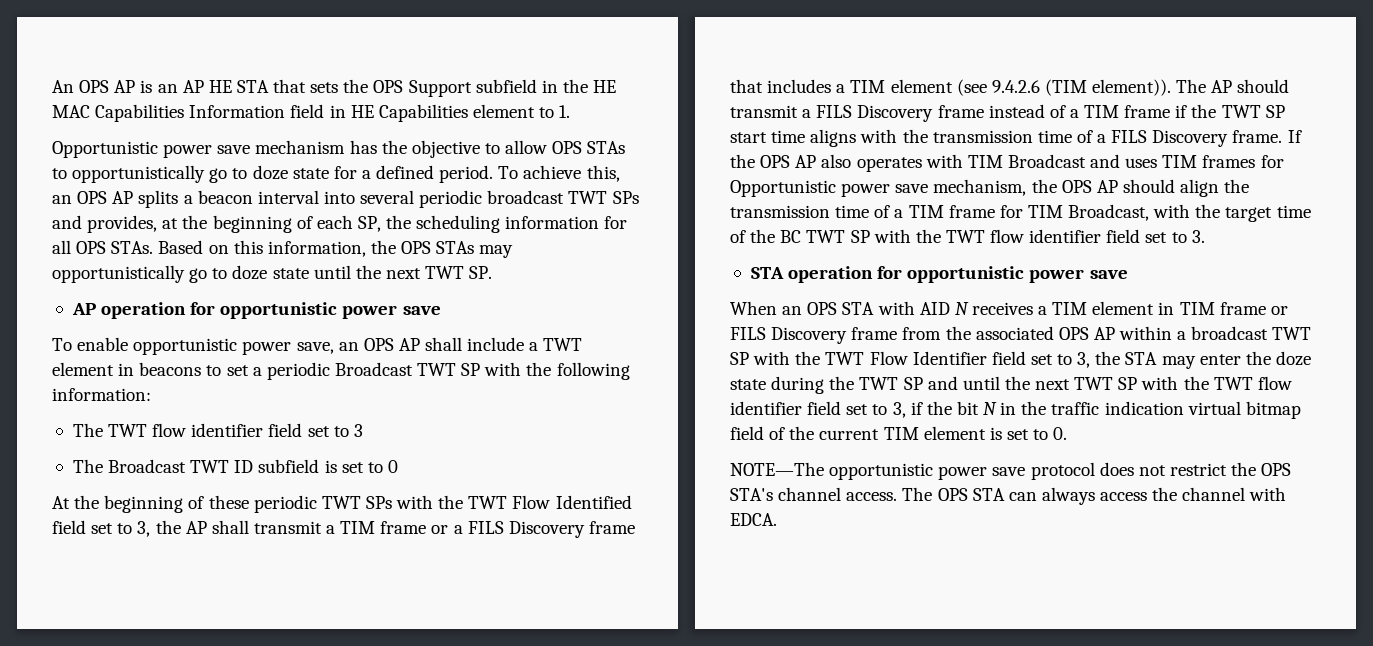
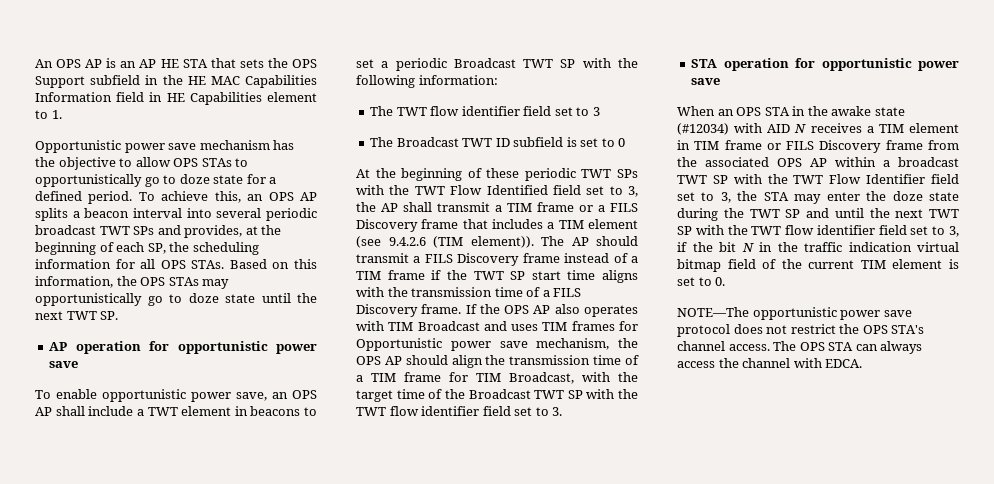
- If the OPS AP also operates with TIM Broadcast and uses TIM frames for Opportunistic power save mechanism, the OPS AP should align the transmission time of a TIM frame for TIM Broadcast, with the target time of the BC TWT SP with the TWT flow identifier field set to 3.
+ If the OPS AP also operates with TIM Broadcast and uses TIM frames for Opportunistic power save mechanism, the OPS AP should align the transmission time of a TIM frame for TIM Broadcast, with the target time of the Broadcast TWT SP with the TWT flow identifier field set to 3.
- When an OPS STA with AID N receives a TIM element in TIM frame or FILS Discovery frame from the associated OPS AP within a broadcast TWT SP with the TWT Flow Identifier field set to 3, the STA may enter the doze state during the TWT SP and until the next TWT SP with the TWT flow identifier field set to 3, if the bit N in the traffic indication virtual bitmap field of the current TIM element is set to 0.
+ When an OPS STA in the awake state (#12034) with AID N receives a TIM element in TIM frame or FILS Discovery frame from the associated OPS AP within a broadcast TWT SP with the TWT Flow Identifier field set to 3, the STA may enter the doze state during the TWT SP and until the next TWT SP with the TWT flow identifier field set to 3, if the bit N in the traffic indication virtual bitmap field of the current TIM element is set to 0.

